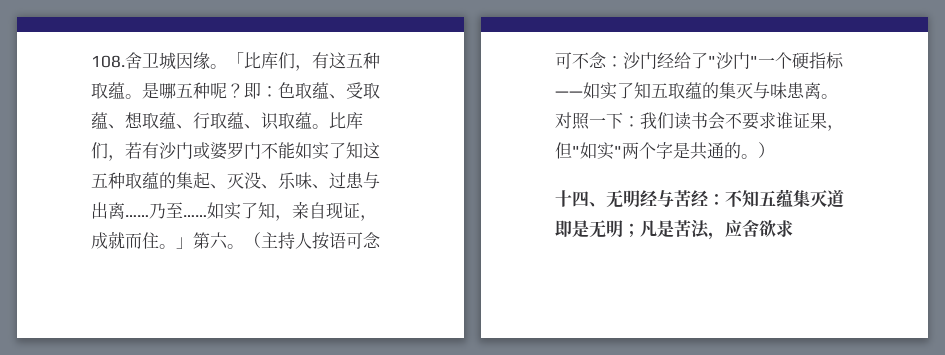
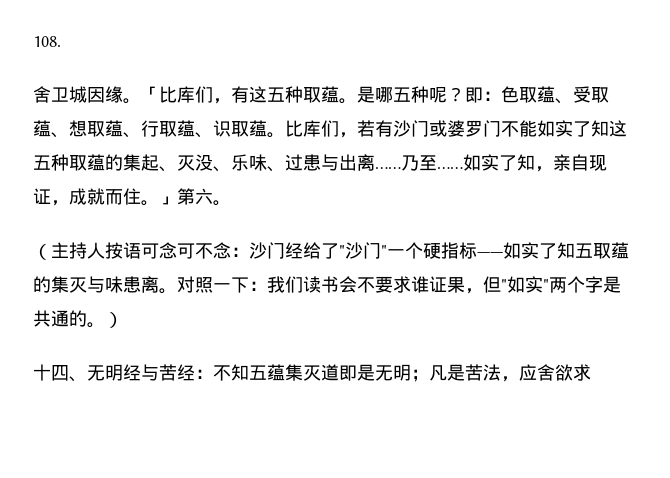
- 108.舍卫城因缘。
+ 108.
+ 舍卫城因缘。
- 如实了知，亲自现证，成就而住。」第六。（主持人按语可念可不念：沙门经给了"沙门"一个硬指标——如实了知五取蕴的集灭与味患离。
+ 如实了知，亲自现证，成就而住。」第六。
+ （主持人按语可念可不念：沙门经给了"沙门"一个硬指标——如实了知五取蕴的集灭与味患离。

